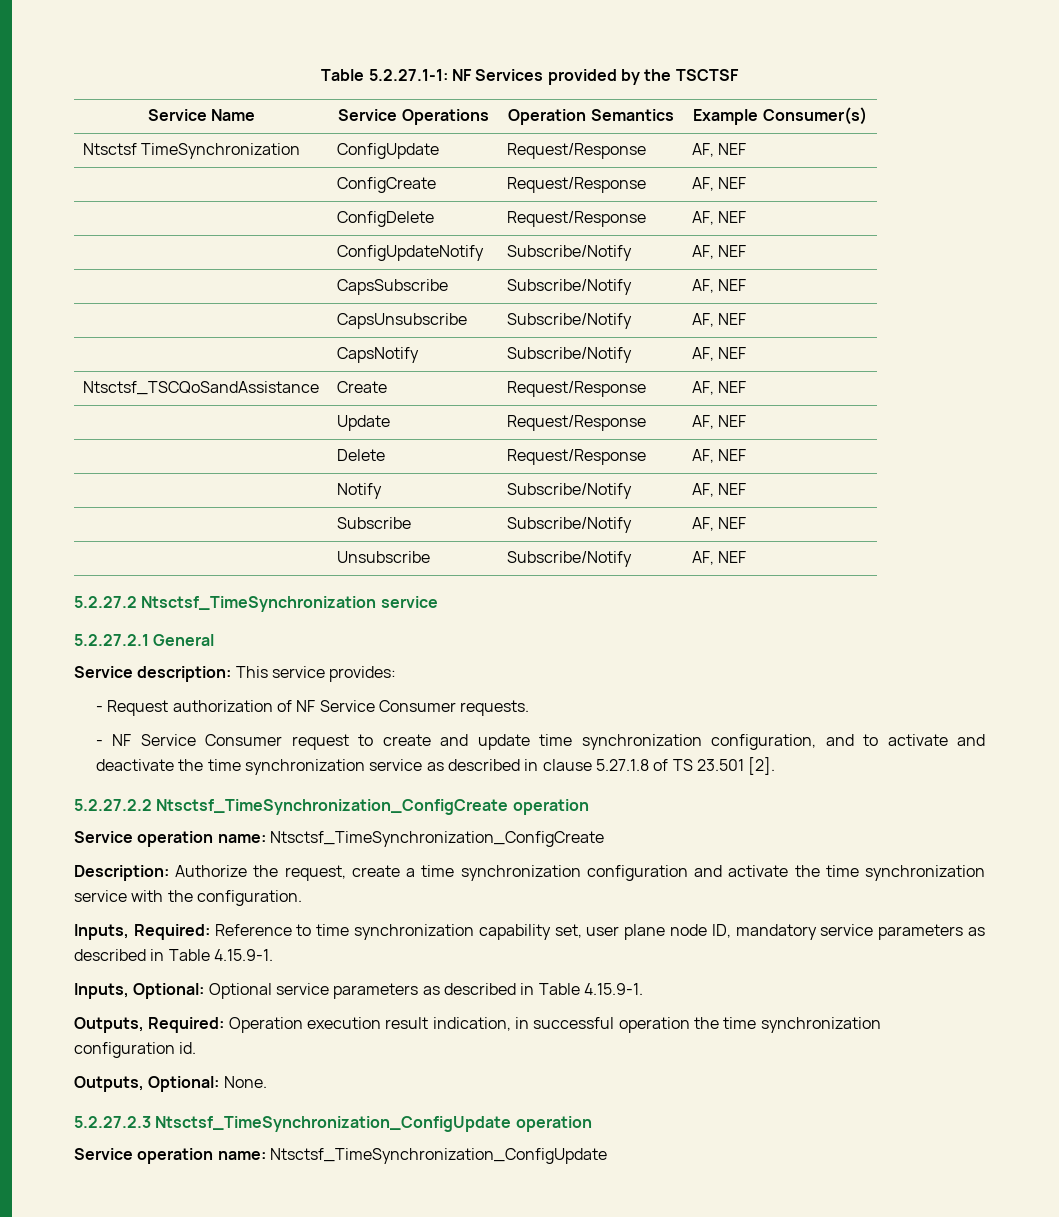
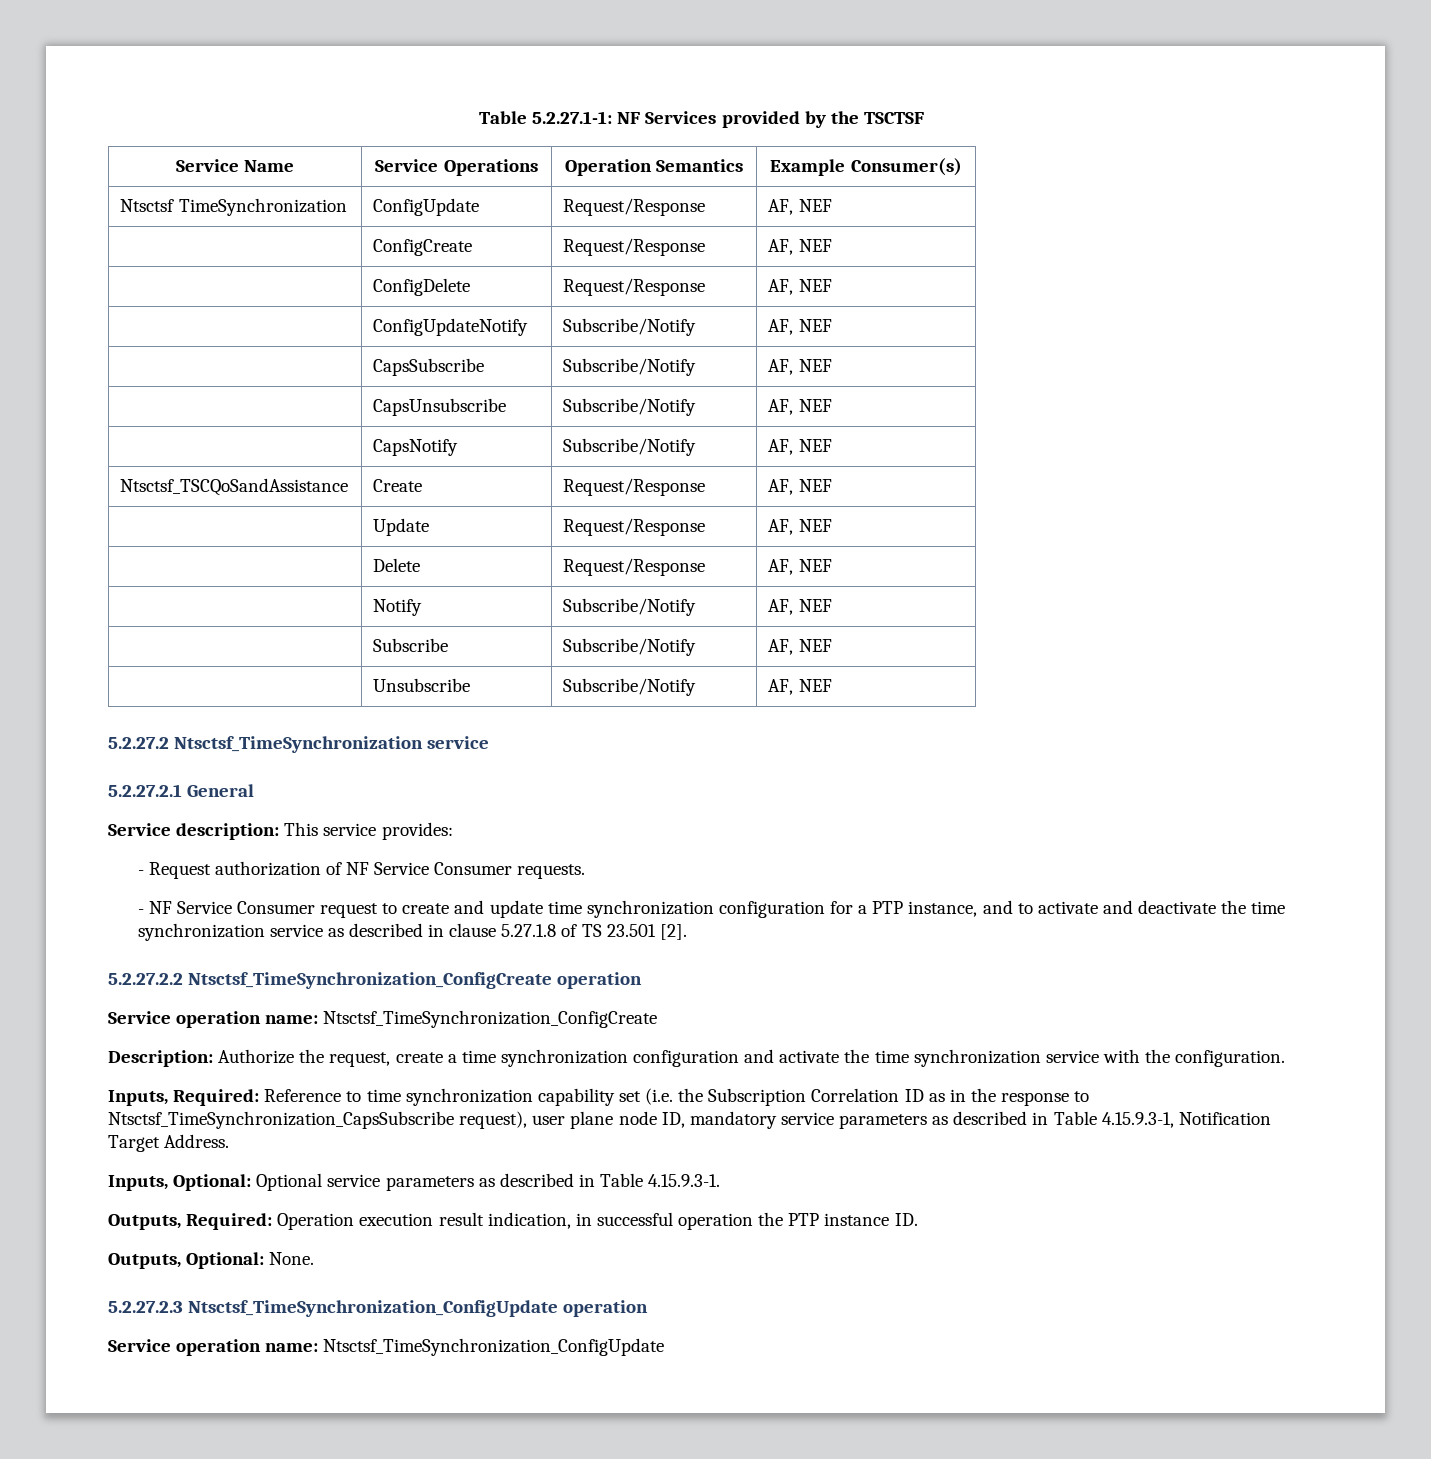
- - NF Service Consumer request to create and update time synchronization configuration, and to activate and deactivate the time synchronization service as described in clause 5.27.1.8 of TS 23.501 [2].
+ - NF Service Consumer request to create and update time synchronization configuration for a PTP instance, and to activate and deactivate the time synchronization service as described in clause 5.27.1.8 of TS 23.501 [2].
- Inputs, Required: Reference to time synchronization capability set, user plane node ID, mandatory service parameters as described in Table 4.15.9-1.
+ Inputs, Required: Reference to time synchronization capability set (i.e. the Subscription Correlation ID as in the response to Ntsctsf_TimeSynchronization_CapsSubscribe request), user plane node ID, mandatory service parameters as described in Table 4.15.9.3-1, Notification Target Address.
- Inputs, Optional: Optional service parameters as described in Table 4.15.9-1.
+ Inputs, Optional: Optional service parameters as described in Table 4.15.9.3-1.
- Outputs, Required: Operation execution result indication, in successful operation the time synchronization configuration id.
+ Outputs, Required: Operation execution result indication, in successful operation the PTP instance ID.

